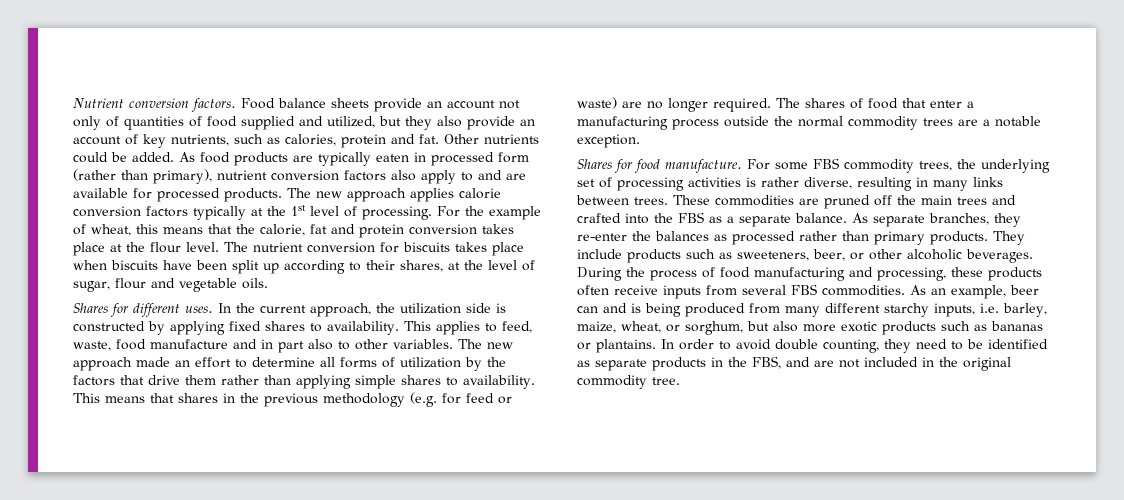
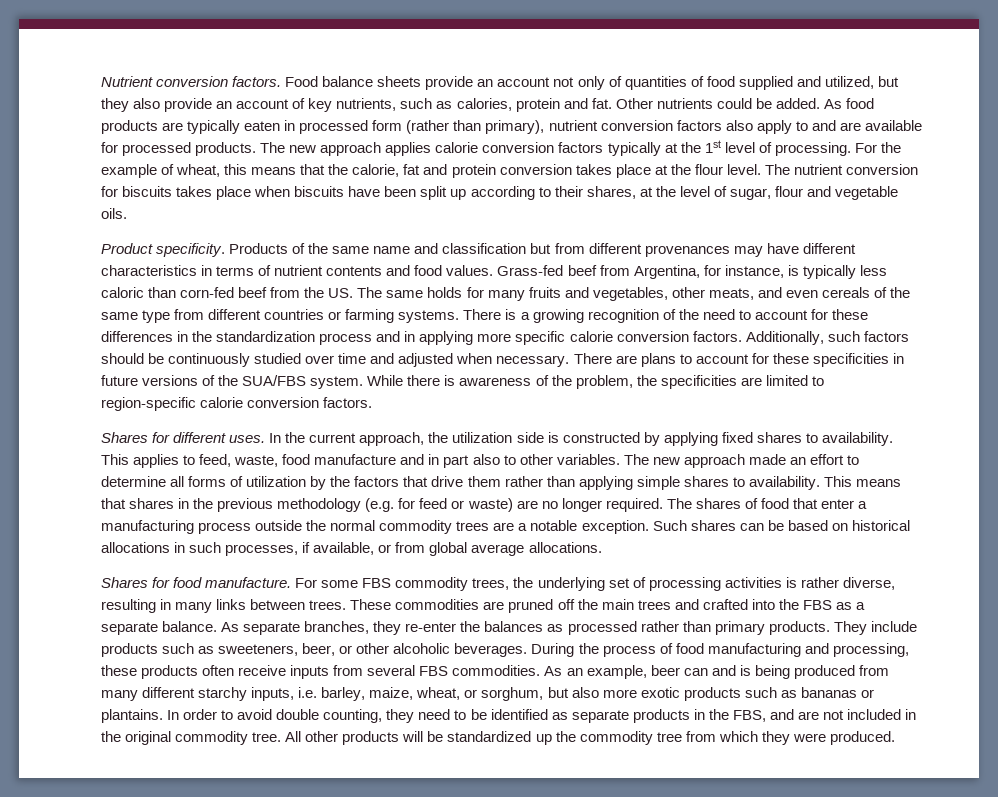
+ Product specificity. Products of the same name and classification but from different provenances may have different characteristics in terms of nutrient contents and food values. Grass-fed beef from Argentina, for instance, is typically less caloric than corn-fed beef from the US. The same holds for many fruits and vegetables, other meats, and even cereals of the same type from different countries or farming systems. There is a growing recognition of the need to account for these differences in the standardization process and in applying more specific calorie conversion factors. Additionally, such factors should be continuously studied over time and adjusted when necessary. There are plans to account for these specificities in future versions of the SUA/FBS system. While there is awareness of the problem, the specificities are limited to region-specific calorie conversion factors.
+ Such shares can be based on historical allocations in such processes, if available, or from global average allocations.
+ All other products will be standardized up the commodity tree from which they were produced.

